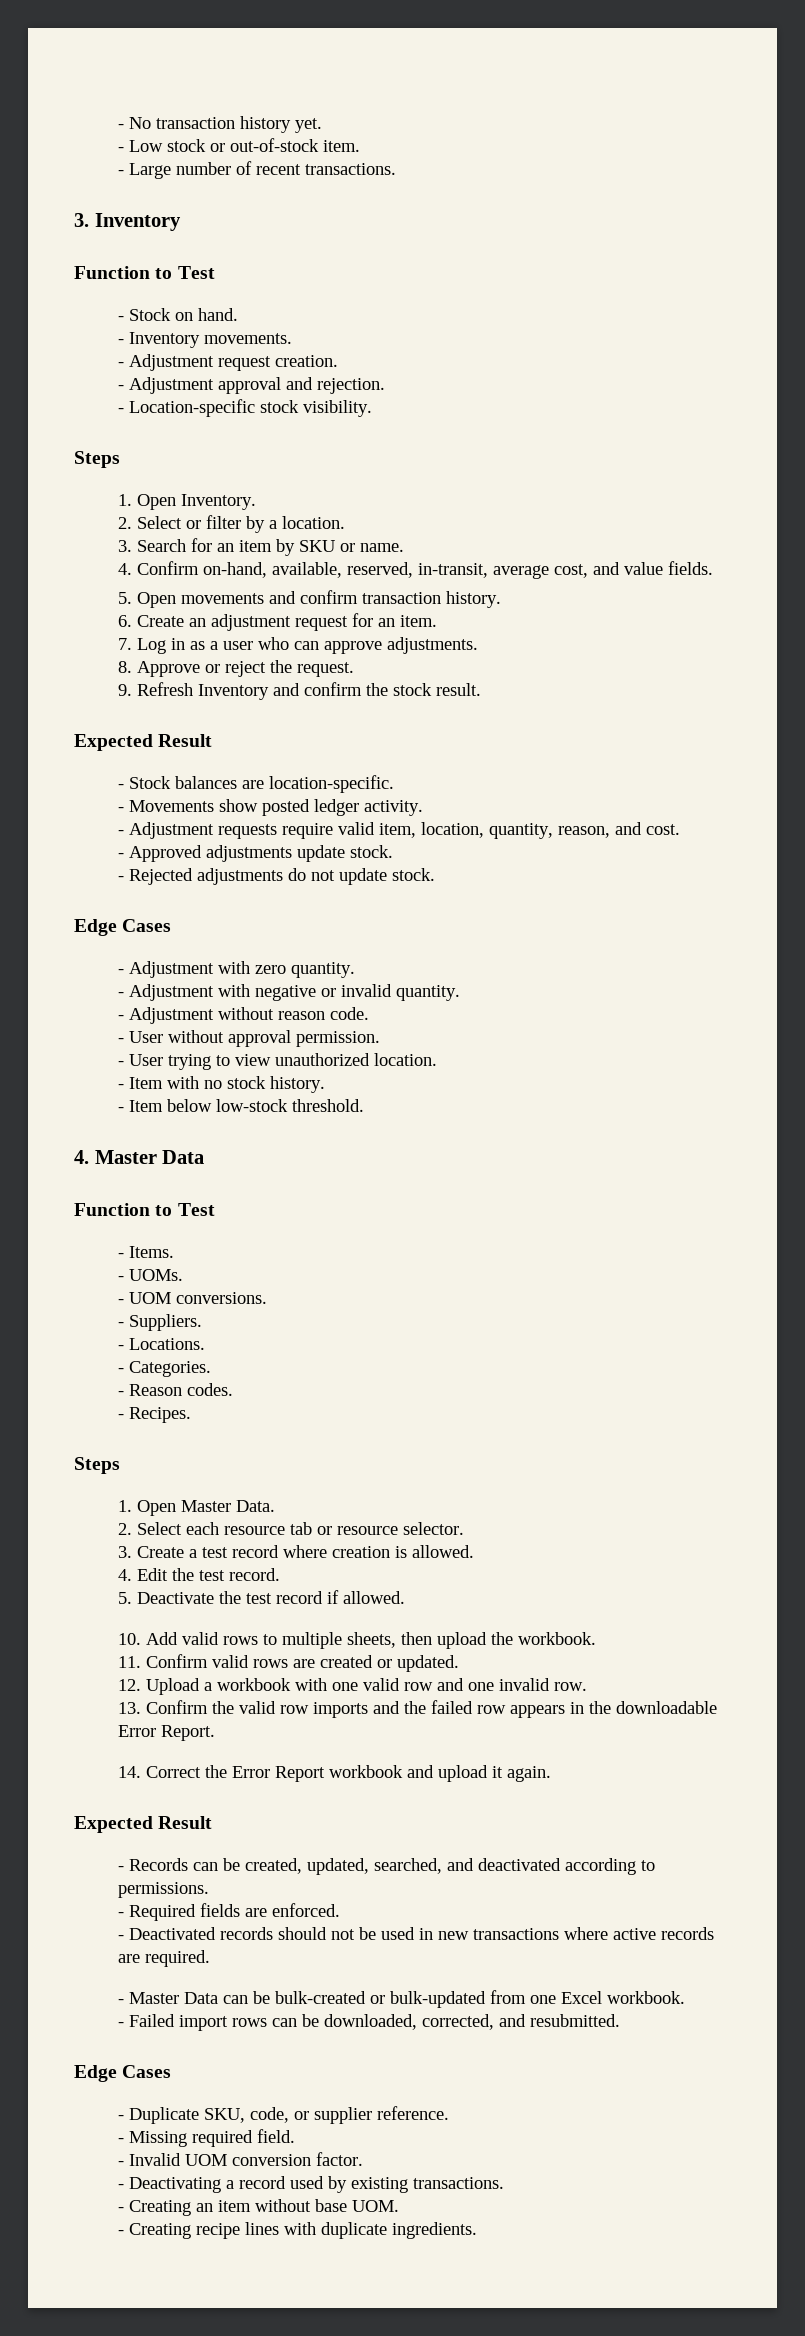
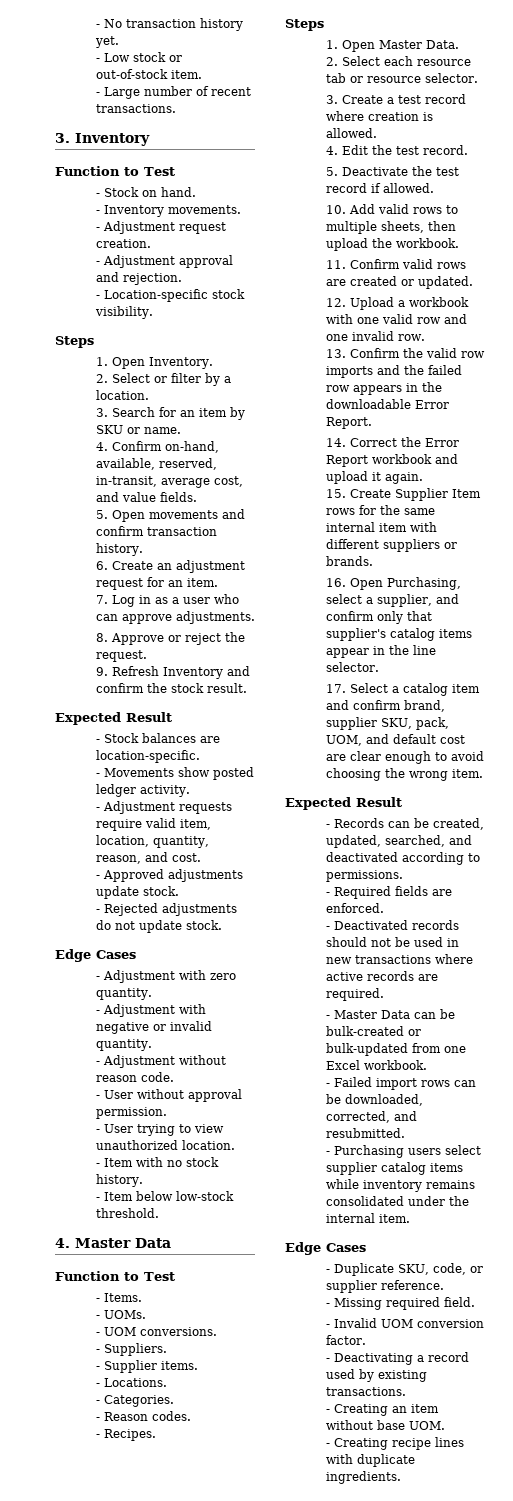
+ - Supplier items.
+ 15. Create Supplier Item rows for the same internal item with different suppliers or brands.
+ 16. Open Purchasing, select a supplier, and confirm only that supplier's catalog items appear in the line selector.
+ 17. Select a catalog item and confirm brand, supplier SKU, pack, UOM, and default cost are clear enough to avoid choosing the wrong item.
+ - Purchasing users select supplier catalog items while inventory remains consolidated under the internal item.

